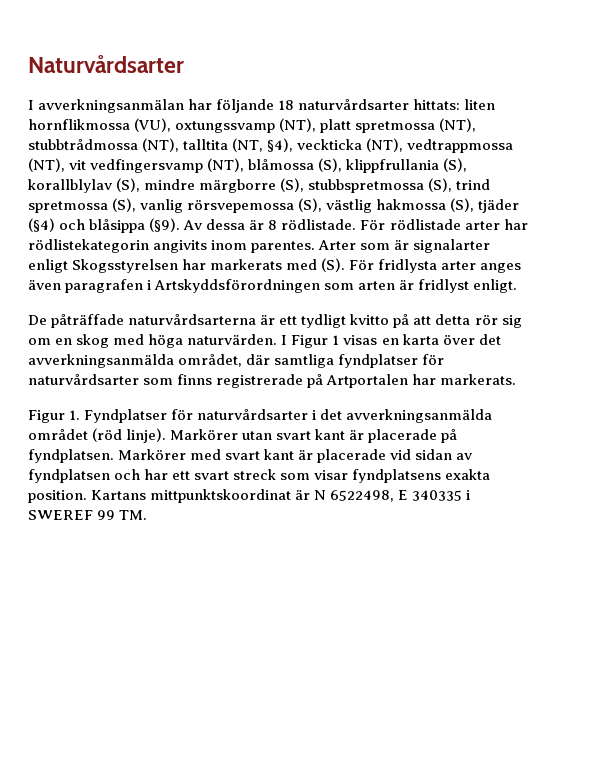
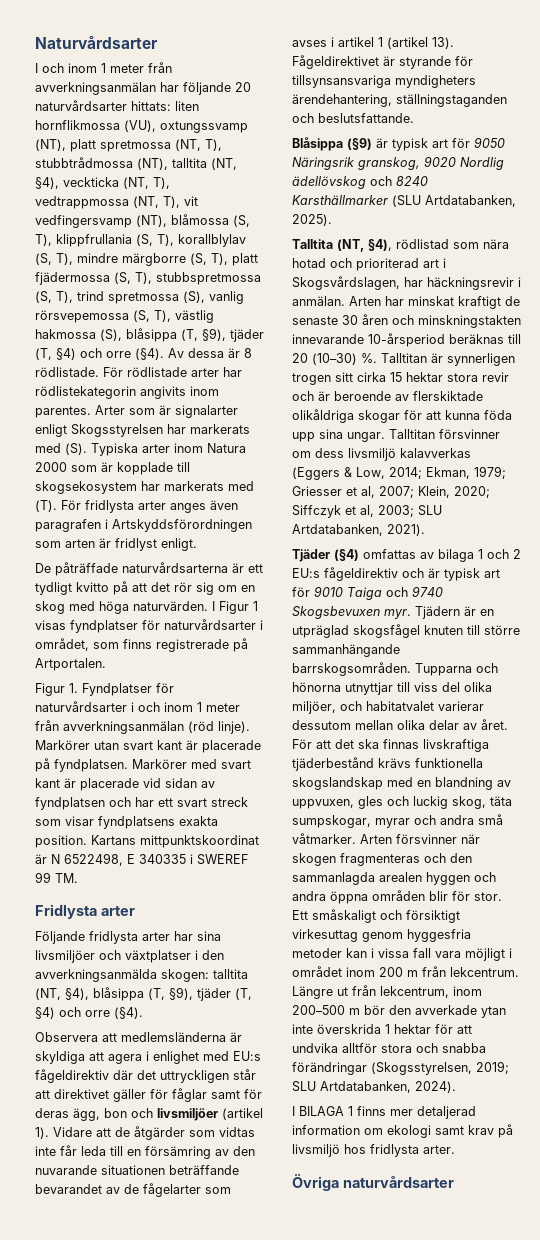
- I avverkningsanmälan har följande 18 naturvårdsarter hittats: liten hornflikmossa (VU), oxtungssvamp (NT), platt spretmossa (NT), stubbtrådmossa (NT), talltita (NT, §4), veckticka (NT), vedtrappmossa (NT), vit vedfingersvamp (NT), blåmossa (S), klippfrullania (S), korallblylav (S), mindre märgborre (S), stubbspretmossa (S), trind spretmossa (S), vanlig rörsvepemossa (S), västlig hakmossa (S), tjäder (§4) och blåsippa (§9).
+ I och inom 1 meter från avverkningsanmälan har följande 20 naturvårdsarter hittats: liten hornflikmossa (VU), oxtungssvamp (NT), platt spretmossa (NT, T), stubbtrådmossa (NT), talltita (NT, §4), veckticka (NT, T), vedtrappmossa (NT, T), vit vedfingersvamp (NT), blåmossa (S, T), klippfrullania (S, T), korallblylav (S, T), mindre märgborre (S, T), platt fjädermossa (S, T), stubbspretmossa (S, T), trind spretmossa (S), vanlig rörsvepemossa (S, T), västlig hakmossa (S), blåsippa (T, §9), tjäder (T, §4) och orre (§4).
- Arter som är signalarter enligt Skogsstyrelsen har markerats med (S). För fridlysta arter anges även paragrafen i Artskyddsförordningen som arten är fridlyst enligt.
+ Arter som är signalarter enligt Skogsstyrelsen har markerats med (S). Typiska arter inom Natura 2000 som är kopplade till skogsekosystem har markerats med (T). För fridlysta arter anges även paragrafen i Artskyddsförordningen som arten är fridlyst enligt.
- De påträffade naturvårdsarterna är ett tydligt kvitto på att detta rör sig om en skog med höga naturvärden.
+ De påträffade naturvårdsarterna är ett tydligt kvitto på att det rör sig om en skog med höga naturvärden.
- I Figur 1 visas en karta över det avverkningsanmälda området, där samtliga fyndplatser för naturvårdsarter som finns registrerade på Artportalen har markerats.
+ I Figur 1 visas fyndplatser för naturvårdsarter i området, som finns registrerade på Artportalen.
- Figur 1. Fyndplatser för naturvårdsarter i det avverkningsanmälda området (röd linje).
+ Figur 1. Fyndplatser för naturvårdsarter i och inom 1 meter från avverkningsanmälan (röd linje).
+ Fridlysta arter
+ Följande fridlysta arter har sina livsmiljöer och växtplatser i den avverkningsanmälda skogen: talltita (NT, §4), blåsippa (T, §9), tjäder (T, §4) och orre (§4).
+ Observera att medlemsländerna är skyldiga att agera i enlighet med EU:s fågeldirektiv där det uttryckligen står att direktivet gäller för fåglar samt för deras ägg, bon och livsmiljöer (artikel 1). Vidare att de åtgärder som vidtas inte får leda till en försämring av den nuvarande situationen beträffande bevarandet av de fågelarter som avses i artikel 1 (artikel 13). Fågeldirektivet är styrande för tillsynsansvariga myndigheters ärendehantering, ställningstaganden och beslutsfattande.
+ Blåsippa (§9) är typisk art för 9050 Näringsrik granskog, 9020 Nordlig ädellövskog och 8240 Karsthällmarker (SLU Artdatabanken, 2025).
+ Talltita (NT, §4), rödlistad som nära hotad och prioriterad art i Skogsvårdslagen, har häckningsrevir i anmälan. Arten har minskat kraftigt de senaste 30 åren och minskningstakten innevarande 10-årsperiod beräknas till 20 (10–30) %. Talltitan är synnerligen trogen sitt cirka 15 hektar stora revir och är beroende av flerskiktade olikåldriga skogar för att kunna föda upp sina ungar. Talltitan försvinner om dess livsmiljö kalavverkas (Eggers & Low, 2014; Ekman, 1979; Griesser et al, 2007; Klein, 2020; Siffczyk et al, 2003; SLU Artdatabanken, 2021).
+ Tjäder (§4) omfattas av bilaga 1 och 2 EU:s fågeldirektiv och är typisk art för 9010 Taiga och 9740 Skogsbevuxen myr. Tjädern är en utpräglad skogsfågel knuten till större sammanhängande barrskogsområden. Tupparna och hönorna utnyttjar till viss del olika miljöer, och habitatvalet varierar dessutom mellan olika delar av året. För att det ska finnas livskraftiga tjäderbestånd krävs funktionella skogslandskap med en blandning av uppvuxen, gles och luckig skog, täta sumpskogar, myrar och andra små våtmarker. Arten försvinner när skogen fragmenteras och den sammanlagda arealen hyggen och andra öppna områden blir för stor. Ett småskaligt och försiktigt virkesuttag genom hyggesfria metoder kan i vissa fall vara möjligt i området inom 200 m från lekcentrum. Längre ut från lekcentrum, inom 200–500 m bör den avverkade ytan inte överskrida 1 hektar för att undvika alltför stora och snabba förändringar (Skogsstyrelsen, 2019; SLU Artdatabanken, 2024).
+ I BILAGA 1 finns mer detaljerad information om ekologi samt krav på livsmiljö hos fridlysta arter.
+ Övriga naturvårdsarter

